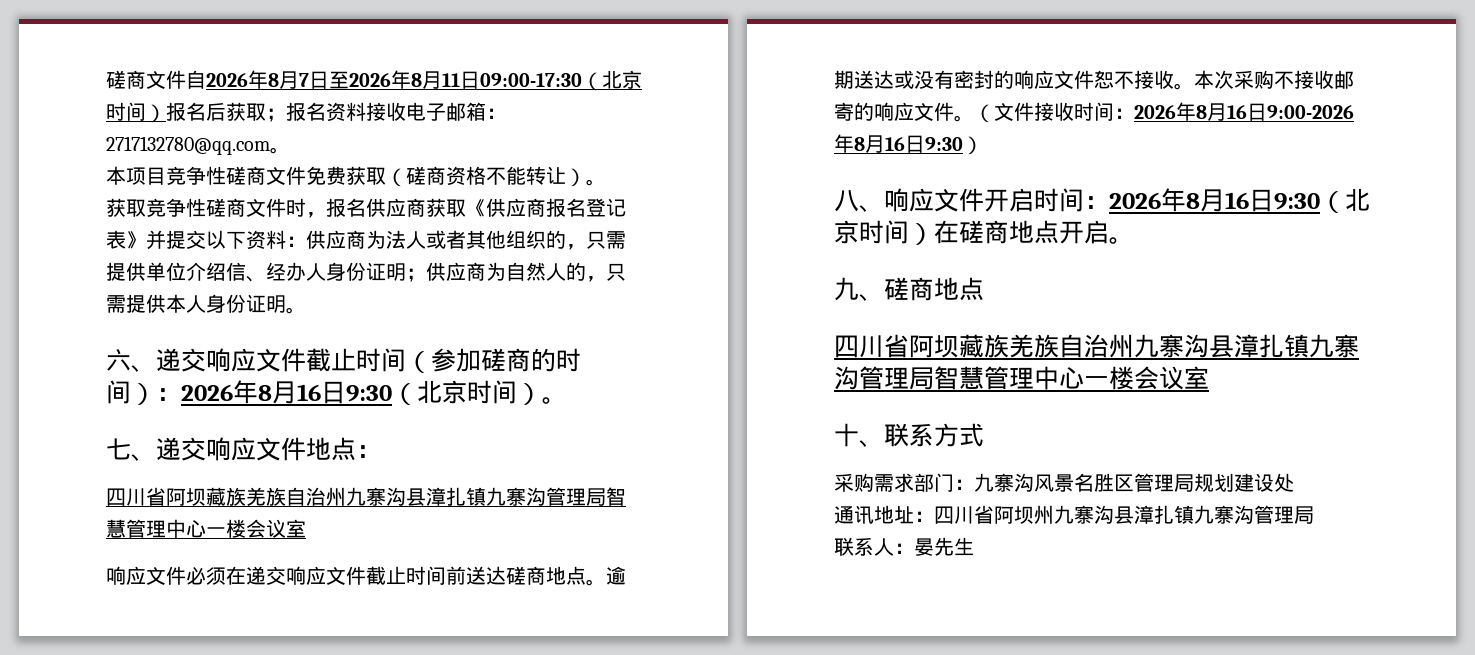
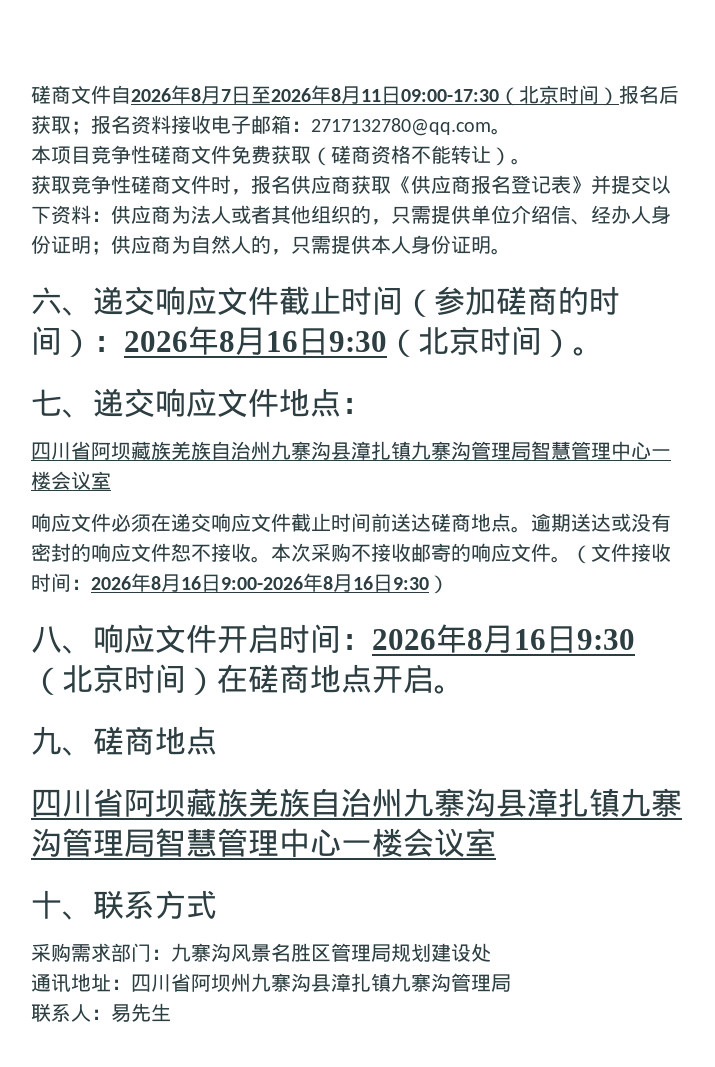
- 联系人：晏先生
+ 联系人：易先生

